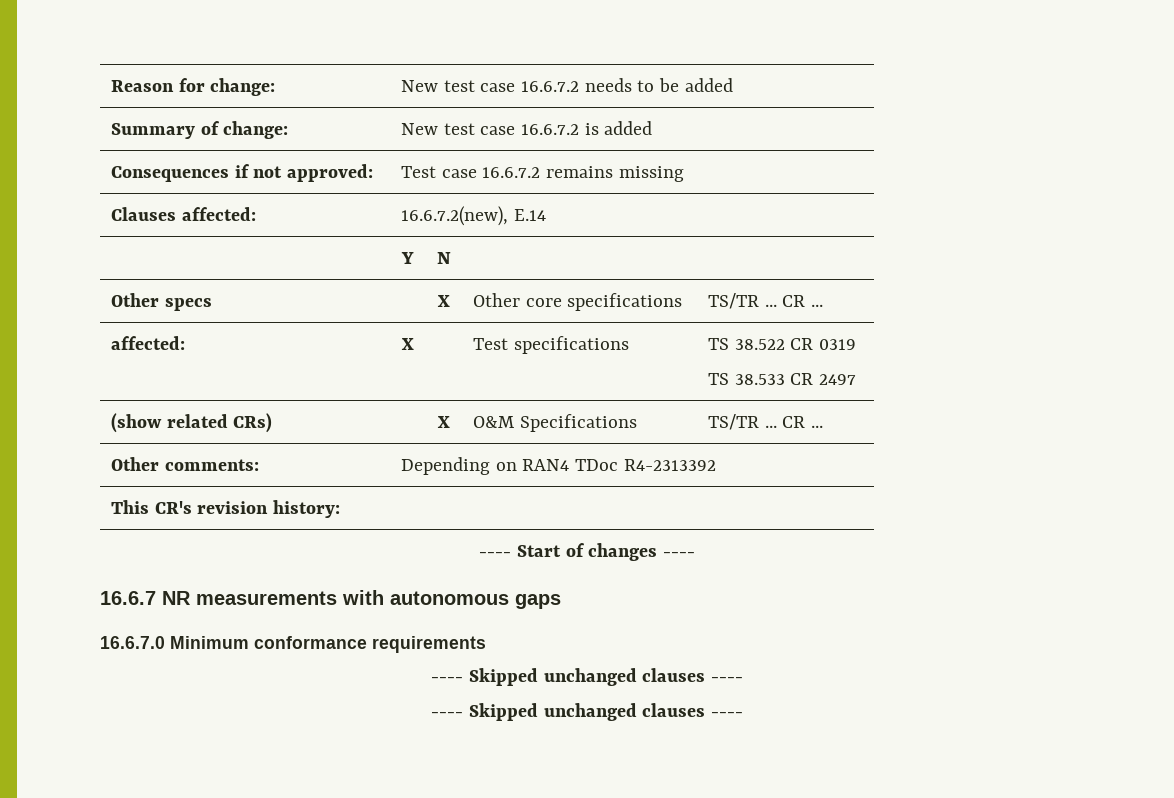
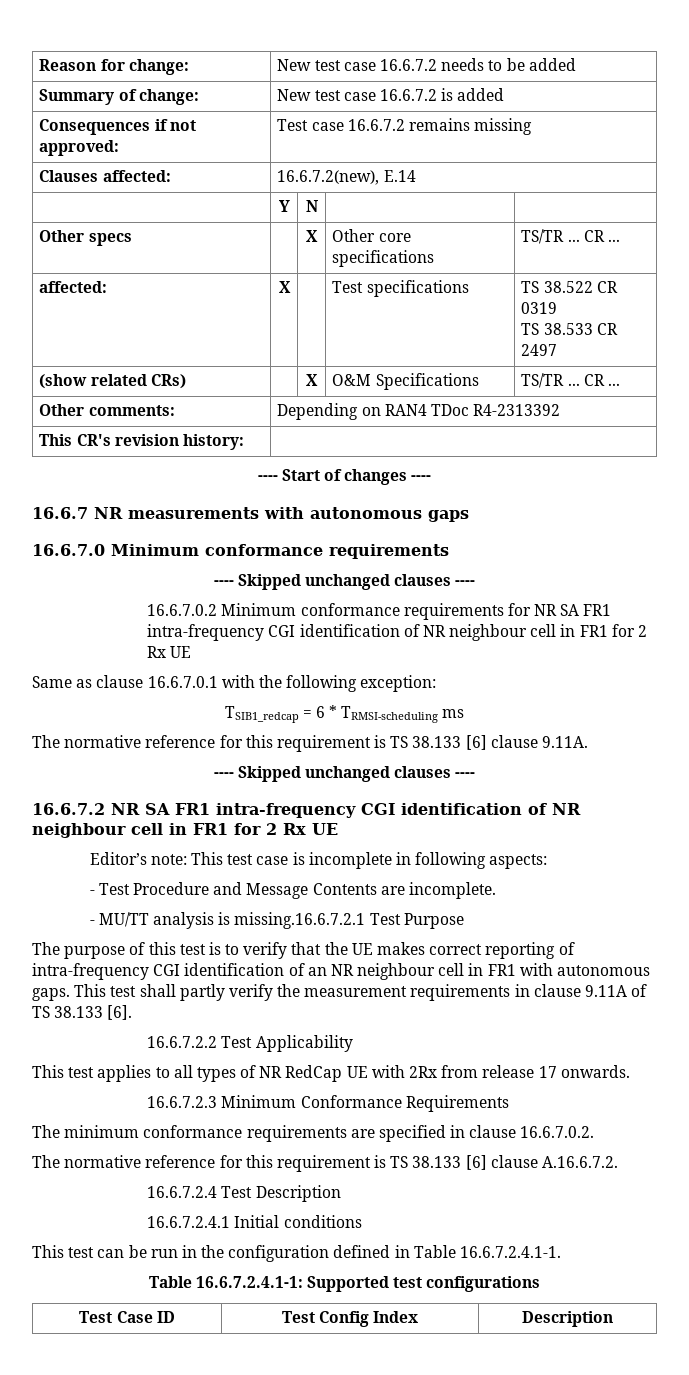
  16.6.7.0 Minimum conformance requirements
  ---- Skipped unchanged clauses ----
+ 16.6.7.0.2 Minimum conformance requirements for NR SA FR1 intra-frequency CGI identification of NR neighbour cell in FR1 for 2 Rx UE
+ Same as clause 16.6.7.0.1 with the following exception:
+ TSIB1_redcap = 6 * TRMSI-scheduling ms
+ The normative reference for this requirement is TS 38.133 [6] clause 9.11A.
  ---- Skipped unchanged clauses ----
+ 16.6.7.2 NR SA FR1 intra-frequency CGI identification of NR neighbour cell in FR1 for 2 Rx UE
+ Editor’s note: This test case is incomplete in following aspects:
+ - Test Procedure and Message Contents are incomplete.
+ - MU/TT analysis is missing.16.6.7.2.1 Test Purpose
+ The purpose of this test is to verify that the UE makes correct reporting of intra-frequency CGI identification of an NR neighbour cell in FR1 with autonomous gaps. This test shall partly verify the measurement requirements in clause 9.11A of TS 38.133 [6].
+ 16.6.7.2.2 Test Applicability
+ This test applies to all types of NR RedCap UE with 2Rx from release 17 onwards.
+ 16.6.7.2.3 Minimum Conformance Requirements
+ The minimum conformance requirements are specified in clause 16.6.7.0.2.
+ The normative reference for this requirement is TS 38.133 [6] clause A.16.6.7.2.
+ 16.6.7.2.4 Test Description
+ 16.6.7.2.4.1 Initial conditions
+ This test can be run in the configuration defined in Table 16.6.7.2.4.1-1.
+ Table 16.6.7.2.4.1-1: Supported test configurations
+ Test Case ID | Test Config Index | Description

